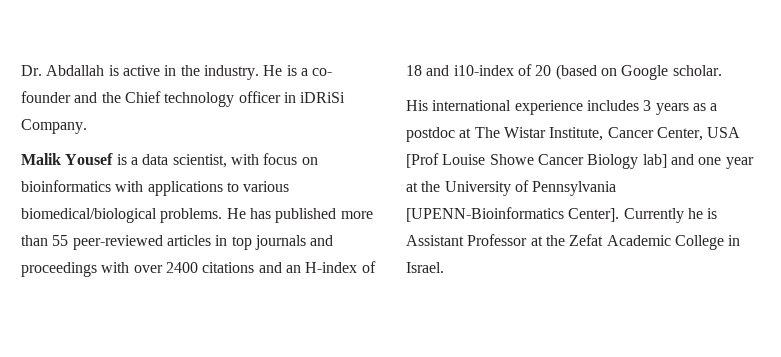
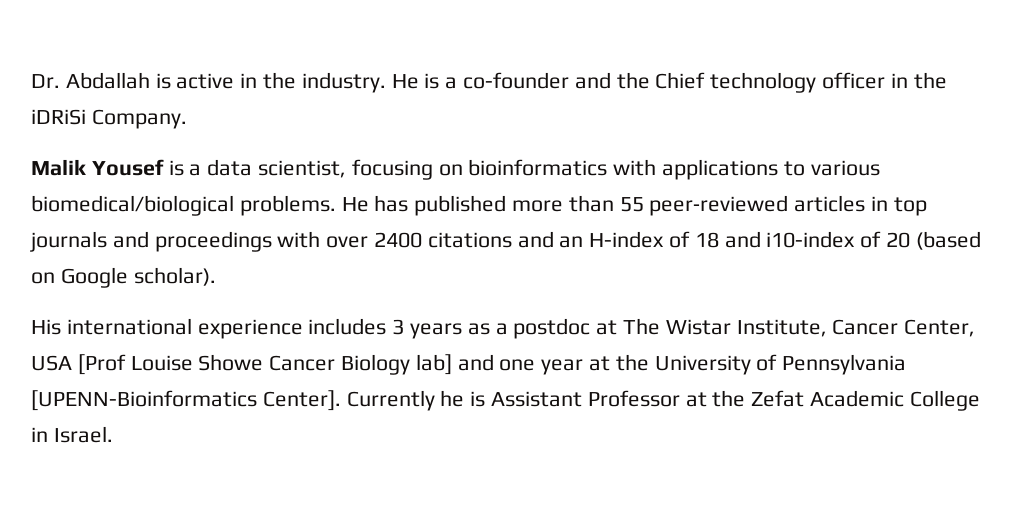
- He is a co- founder and the Chief technology officer in iDRiSi Company.
+ He is a co-founder and the Chief technology officer in the iDRiSi Company.
- Malik Yousef is a data scientist, with focus on bioinformatics with applications to various biomedical/biological problems.
+ Malik Yousef is a data scientist, focusing on bioinformatics with applications to various biomedical/biological problems.
- He has published more than 55 peer‐reviewed articles in top journals and proceedings with over 2400 citations and an H-index of 18 and i10-index of 20 (based on Google scholar.
+ He has published more than 55 peer‐reviewed articles in top journals and proceedings with over 2400 citations and an H-index of 18 and i10-index of 20 (based on Google scholar).

